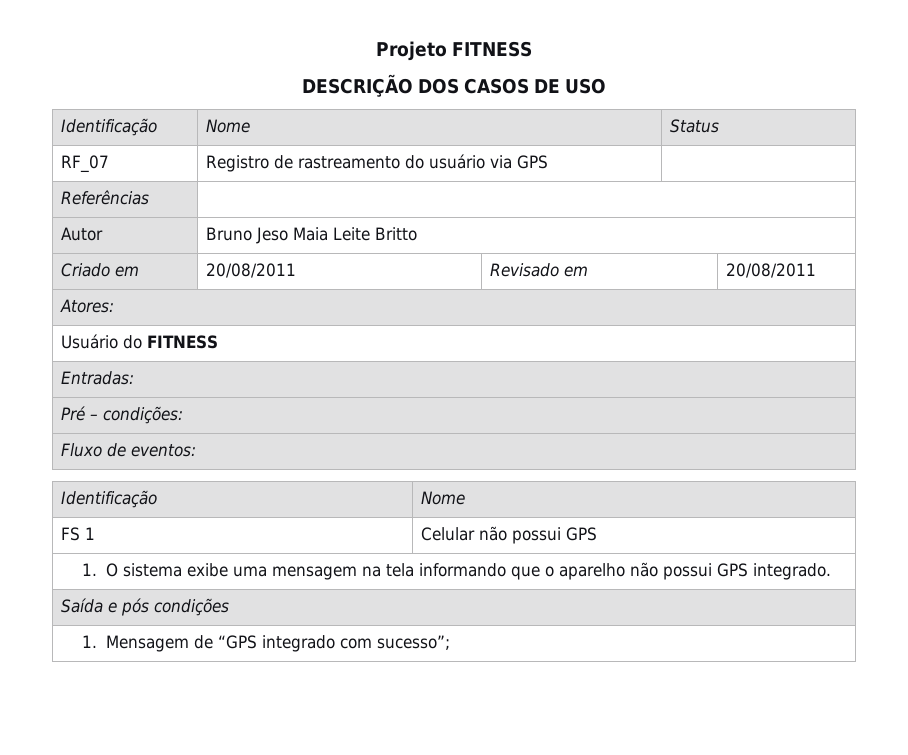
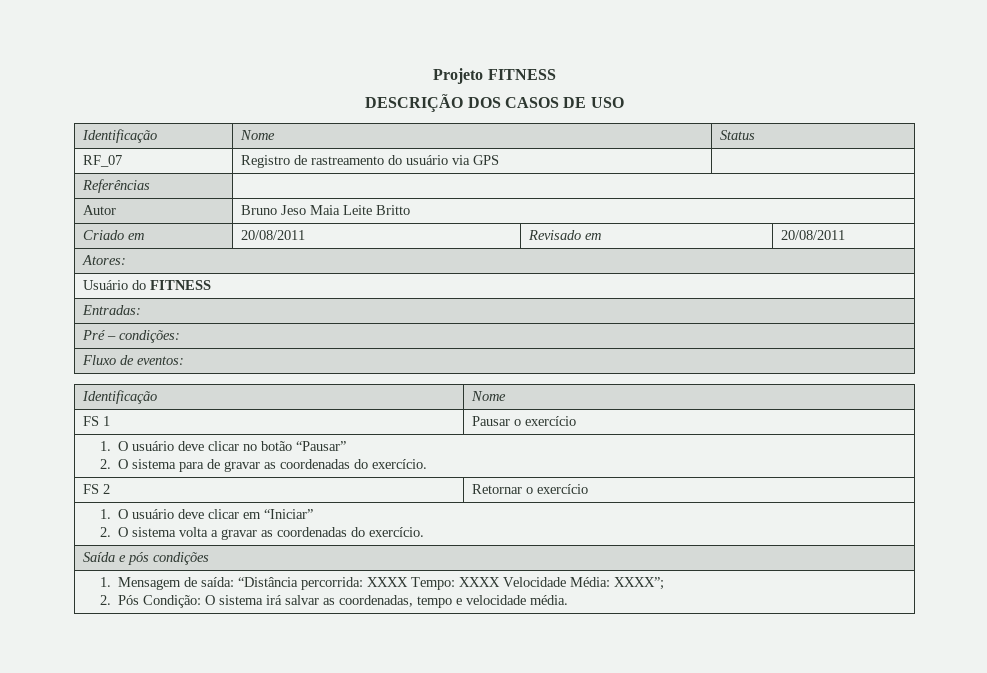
- FS 1 | Celular não possui GPS
- 1. O sistema exibe uma mensagem na tela informando que o aparelho não possui GPS integrado.
+ FS 1 | Pausar o exercício
+ 1. O usuário deve clicar no botão “Pausar”
+ 2. O sistema para de gravar as coordenadas do exercício.
+ FS 2 | Retornar o exercício
+ 1. O usuário deve clicar em “Iniciar”
+ 2. O sistema volta a gravar as coordenadas do exercício.
- 1. Mensagem de “GPS integrado com sucesso”;
+ 1. Mensagem de saída: “Distância percorrida: XXXX Tempo: XXXX Velocidade Média: XXXX”;
+ 2. Pós Condição: O sistema irá salvar as coordenadas, tempo e velocidade média.

